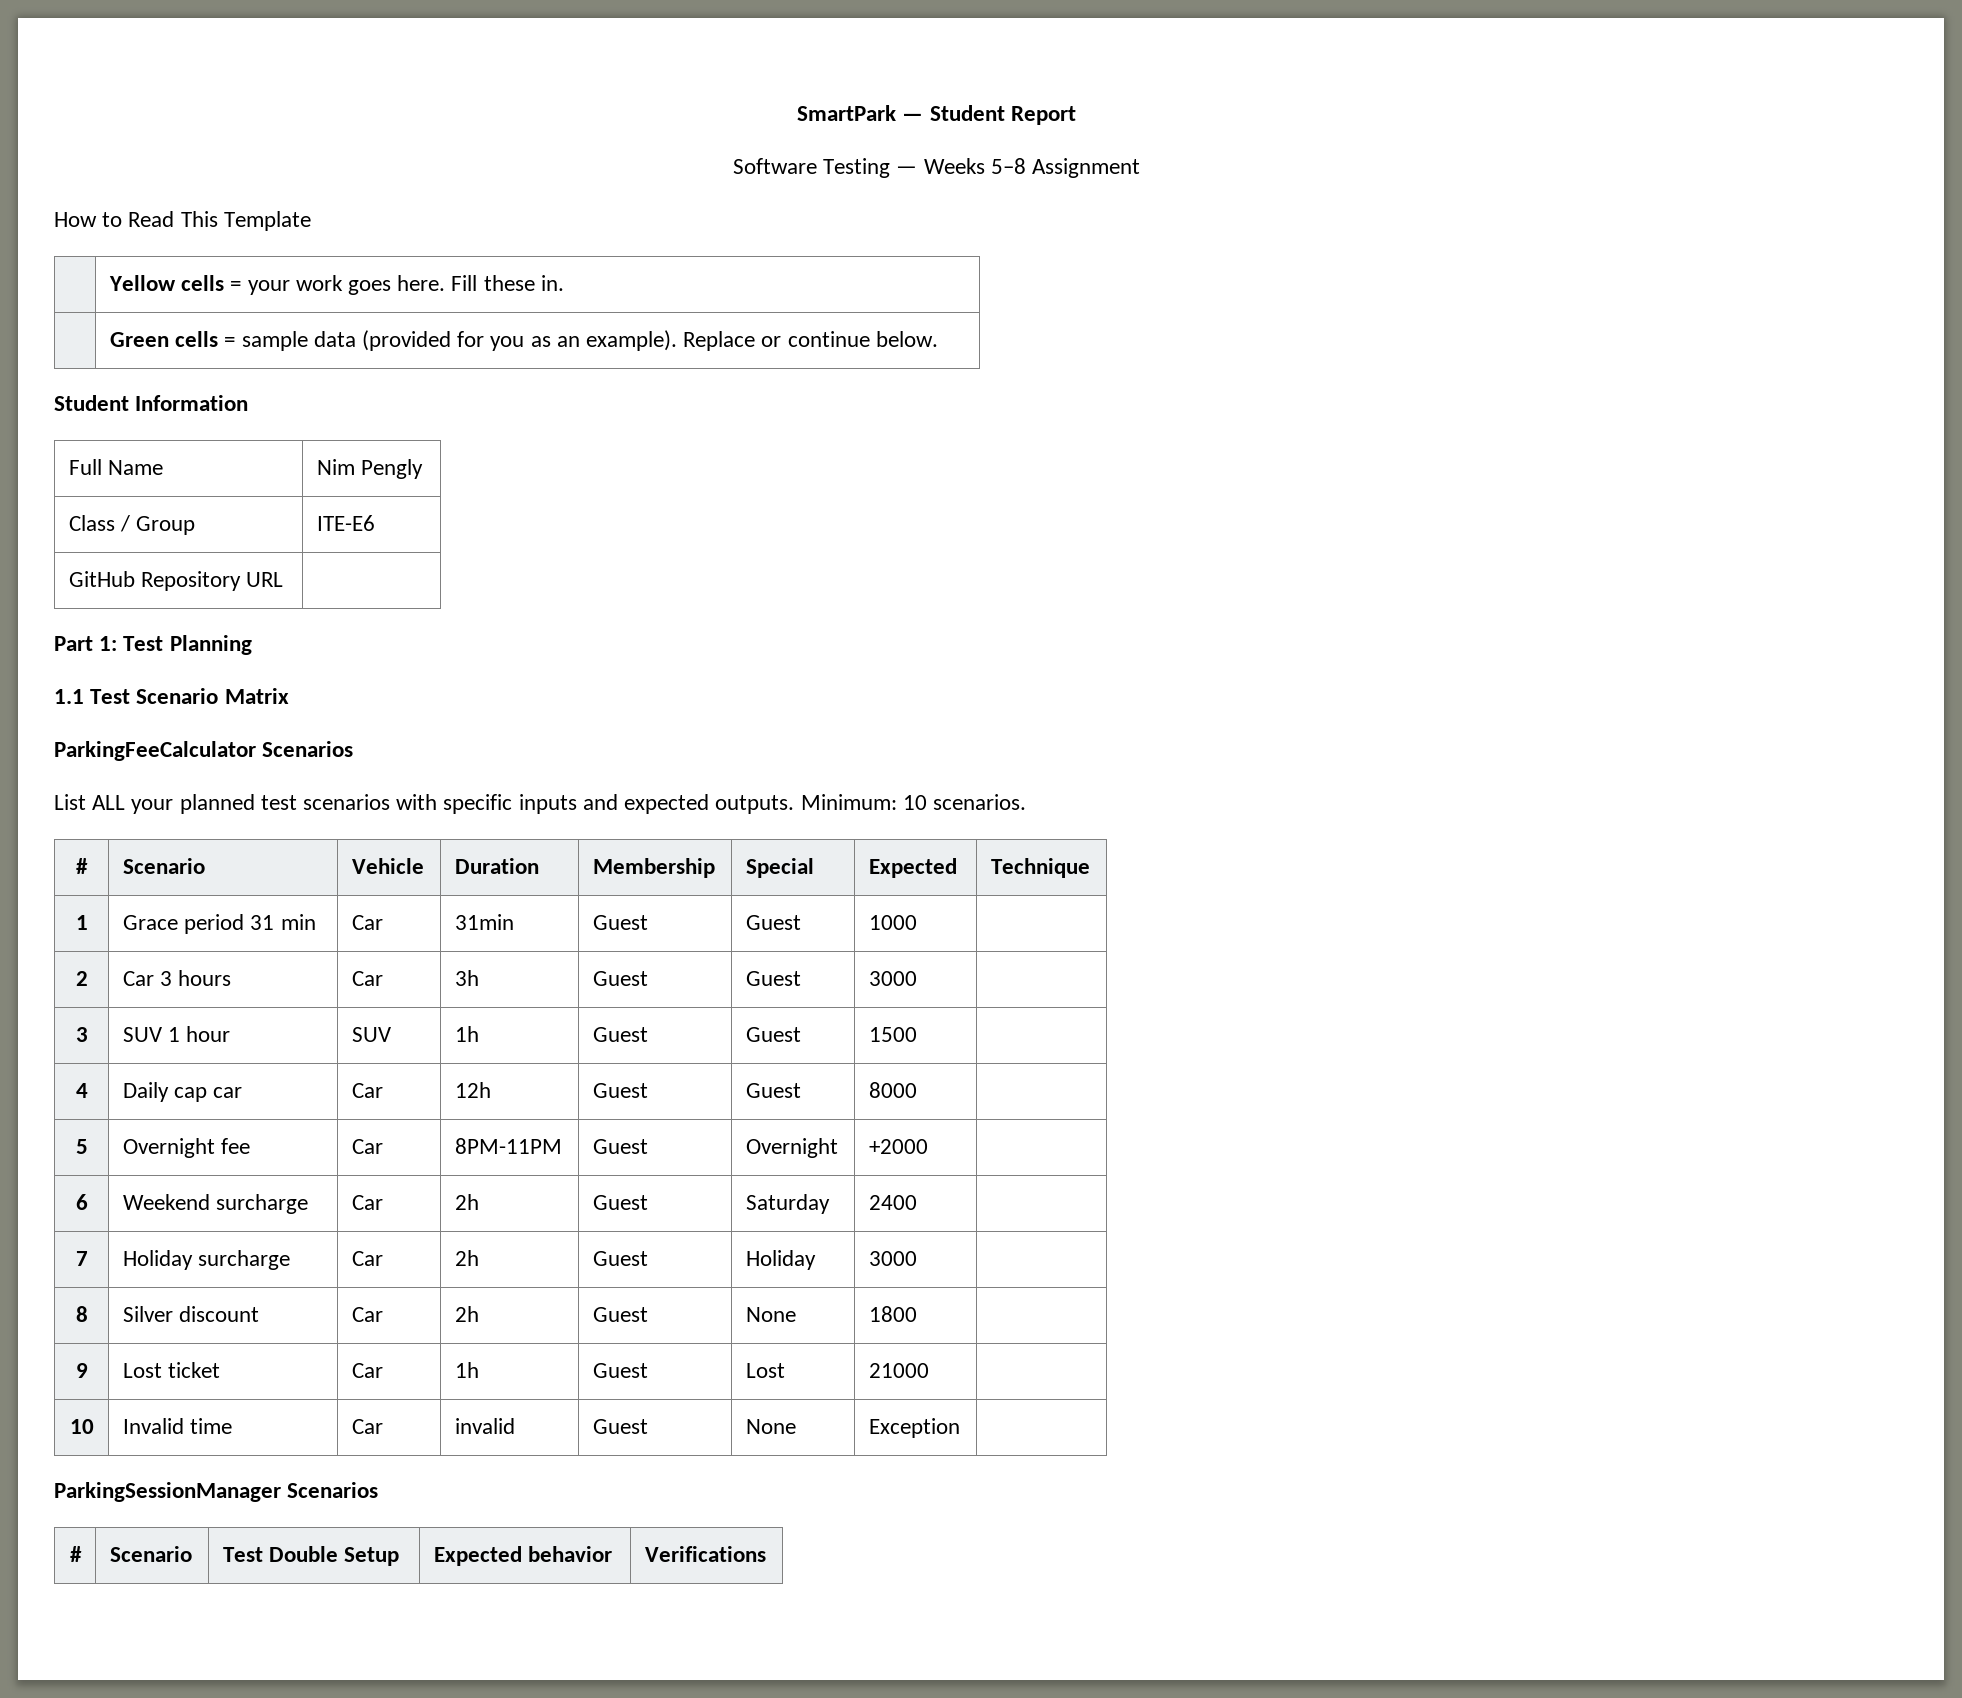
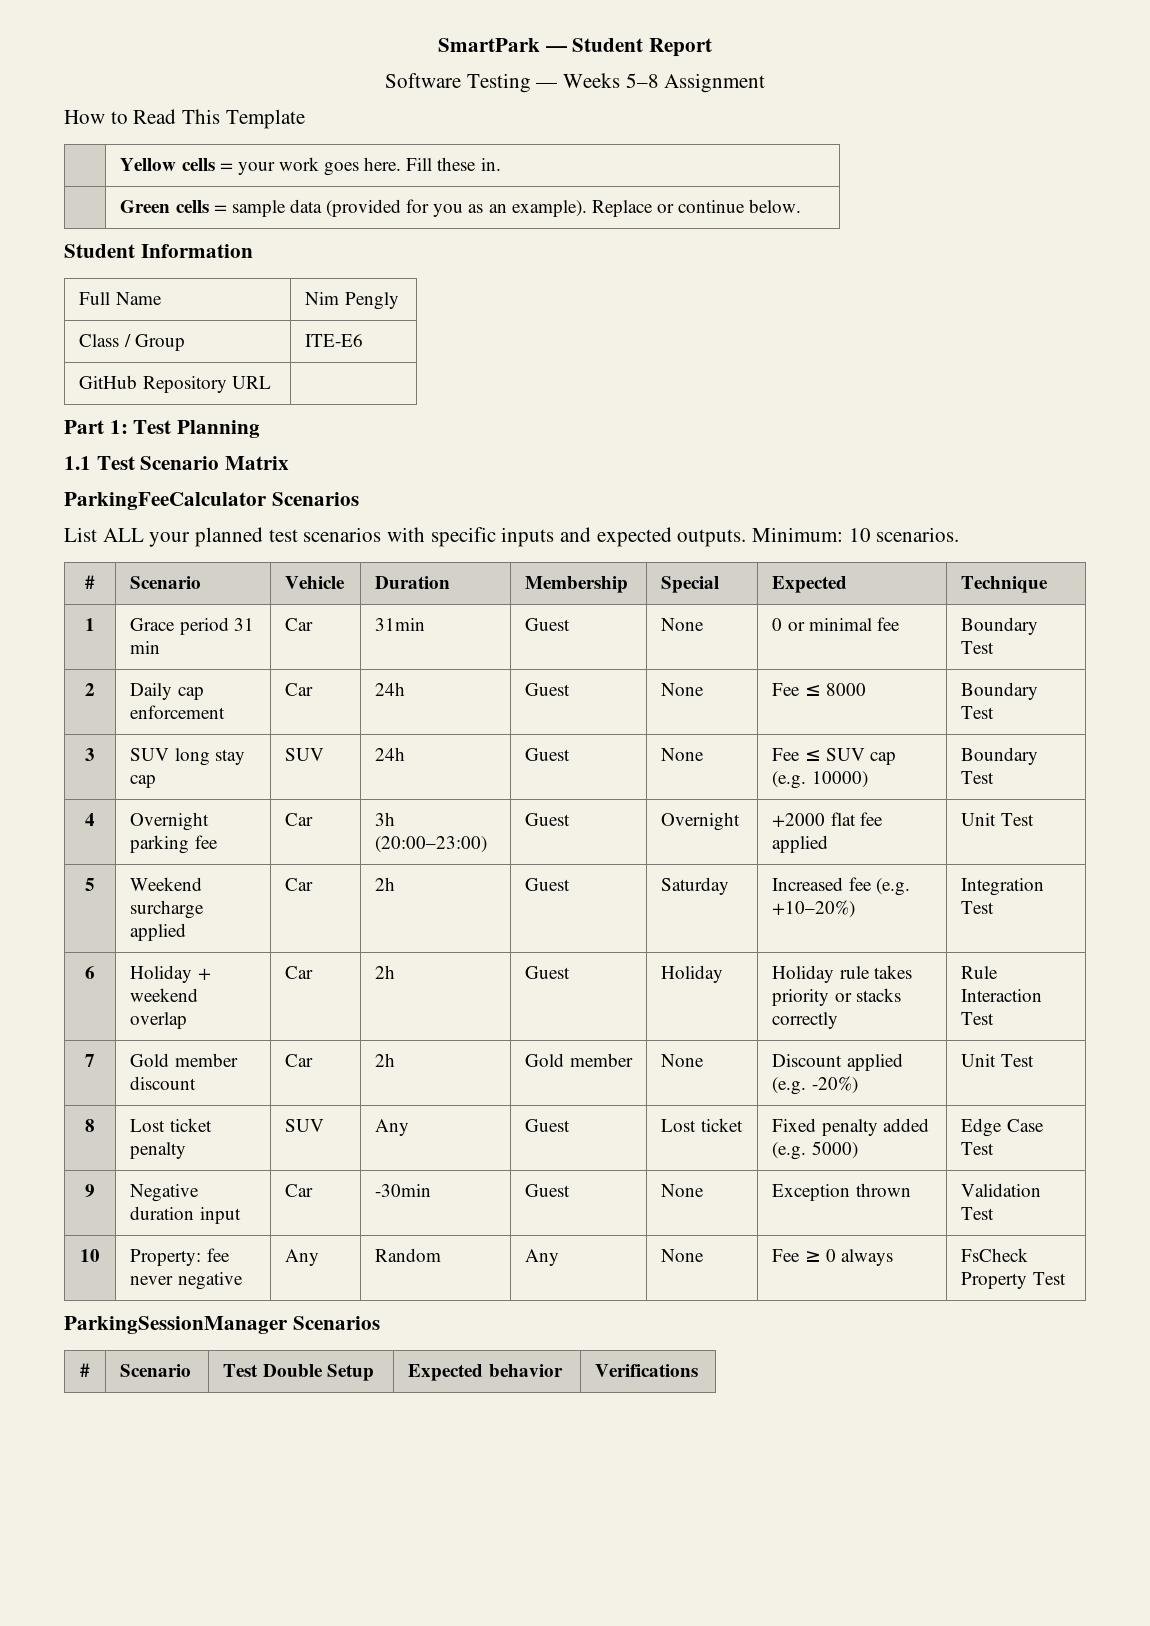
- 1 | Grace period 31 min | Car | 31min | Guest | Guest | 1000 |
- 2 | Car 3 hours | Car | 3h | Guest | Guest | 3000 |
- 3 | SUV 1 hour | SUV | 1h | Guest | Guest | 1500 |
- 4 | Daily cap car | Car | 12h | Guest | Guest | 8000 |
- 5 | Overnight fee | Car | 8PM-11PM | Guest | Overnight | +2000 |
- 6 | Weekend surcharge | Car | 2h | Guest | Saturday | 2400 |
- 7 | Holiday surcharge | Car | 2h | Guest | Holiday | 3000 |
- 8 | Silver discount | Car | 2h | Guest | None | 1800 |
- 9 | Lost ticket | Car | 1h | Guest | Lost | 21000 |
- 10 | Invalid time | Car | invalid | Guest | None | Exception |
+ 1 | Grace period 31 min | Car | 31min | Guest | None | 0 or minimal fee | Boundary Test
+ 2 | Daily cap enforcement | Car | 24h | Guest | None | Fee ≤ 8000 | Boundary Test
+ 3 | SUV long stay cap | SUV | 24h | Guest | None | Fee ≤ SUV cap (e.g. 10000) | Boundary Test
+ 4 | Overnight parking fee | Car | 3h (20:00–23:00) | Guest | Overnight | +2000 flat fee applied | Unit Test
+ 5 | Weekend surcharge applied | Car | 2h | Guest | Saturday | Increased fee (e.g. +10–20%) | Integration Test
+ 6 | Holiday + weekend overlap | Car | 2h | Guest | Holiday | Holiday rule takes priority or stacks correctly | Rule Interaction Test
+ 7 | Gold member discount | Car | 2h | Gold member | None | Discount applied (e.g. -20%) | Unit Test
+ 8 | Lost ticket penalty | SUV | Any | Guest | Lost ticket | Fixed penalty added (e.g. 5000) | Edge Case Test
+ 9 | Negative duration input | Car | -30min | Guest | None | Exception thrown | Validation Test
+ 10 | Property: fee never negative | Any | Random | Any | None | Fee ≥ 0 always | FsCheck Property Test

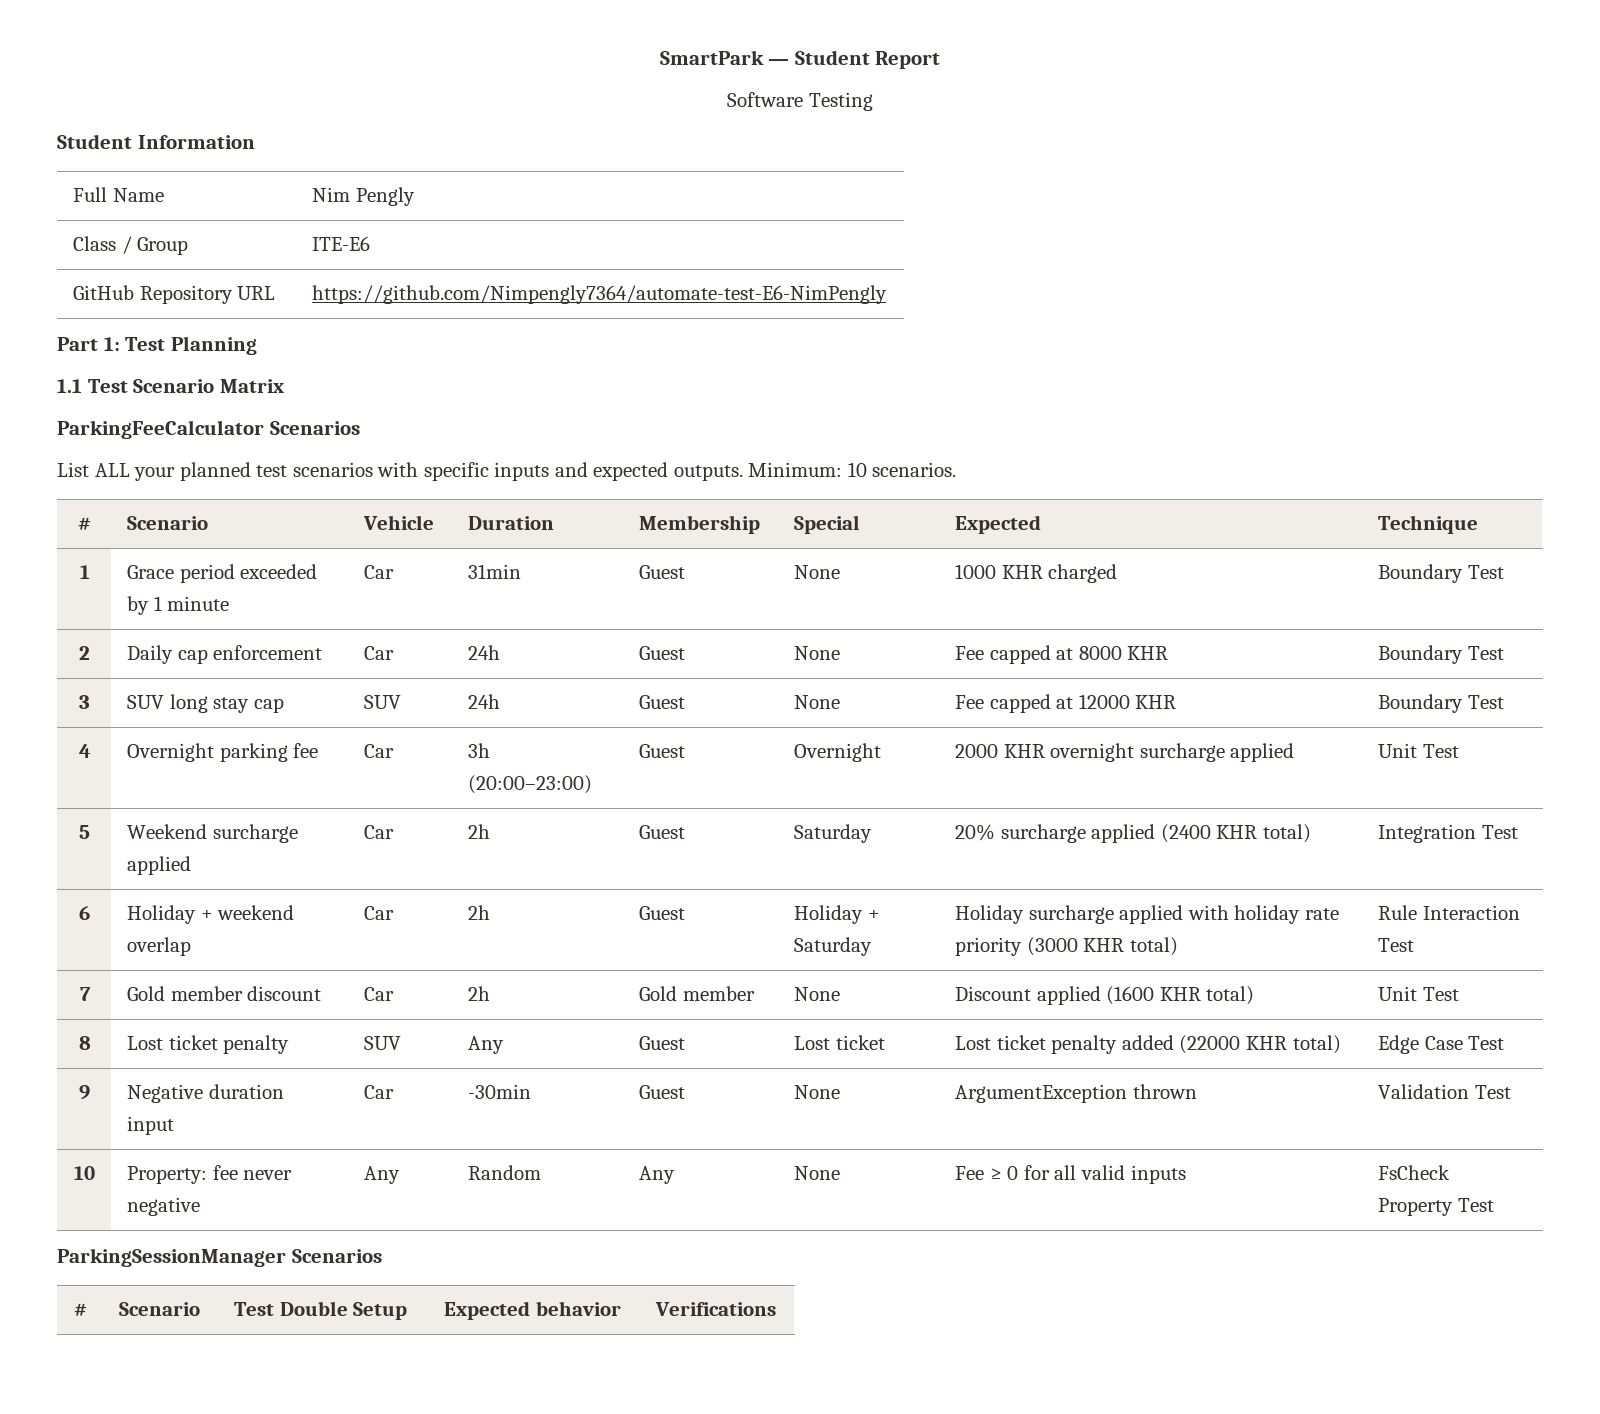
- Software Testing — Weeks 5–8 Assignment
- How to Read This Template
- | Yellow cells = your work goes here. Fill these in.
- | Green cells = sample data (provided for you as an example). Replace or continue below.
+ Software Testing
- GitHub Repository URL |
+ GitHub Repository URL | https://github.com/Nimpengly7364/automate-test-E6-NimPengly
- 1 | Grace period 31 min | Car | 31min | Guest | None | 0 or minimal fee | Boundary Test
+ 1 | Grace period exceeded by 1 minute | Car | 31min | Guest | None | 1000 KHR charged | Boundary Test
- 2 | Daily cap enforcement | Car | 24h | Guest | None | Fee ≤ 8000 | Boundary Test
+ 2 | Daily cap enforcement | Car | 24h | Guest | None | Fee capped at 8000 KHR | Boundary Test
- 3 | SUV long stay cap | SUV | 24h | Guest | None | Fee ≤ SUV cap (e.g. 10000) | Boundary Test
+ 3 | SUV long stay cap | SUV | 24h | Guest | None | Fee capped at 12000 KHR | Boundary Test
- 4 | Overnight parking fee | Car | 3h (20:00–23:00) | Guest | Overnight | +2000 flat fee applied | Unit Test
+ 4 | Overnight parking fee | Car | 3h (20:00–23:00) | Guest | Overnight | 2000 KHR overnight surcharge applied | Unit Test
- 5 | Weekend surcharge applied | Car | 2h | Guest | Saturday | Increased fee (e.g. +10–20%) | Integration Test
+ 5 | Weekend surcharge applied | Car | 2h | Guest | Saturday | 20% surcharge applied (2400 KHR total) | Integration Test
- 6 | Holiday + weekend overlap | Car | 2h | Guest | Holiday | Holiday rule takes priority or stacks correctly | Rule Interaction Test
+ 6 | Holiday + weekend overlap | Car | 2h | Guest | Holiday + Saturday | Holiday surcharge applied with holiday rate priority (3000 KHR total) | Rule Interaction Test
- 7 | Gold member discount | Car | 2h | Gold member | None | Discount applied (e.g. -20%) | Unit Test
+ 7 | Gold member discount | Car | 2h | Gold member | None | Discount applied (1600 KHR total) | Unit Test
- 8 | Lost ticket penalty | SUV | Any | Guest | Lost ticket | Fixed penalty added (e.g. 5000) | Edge Case Test
+ 8 | Lost ticket penalty | SUV | Any | Guest | Lost ticket | Lost ticket penalty added (22000 KHR total) | Edge Case Test
- 9 | Negative duration input | Car | -30min | Guest | None | Exception thrown | Validation Test
+ 9 | Negative duration input | Car | -30min | Guest | None | ArgumentException thrown | Validation Test
- 10 | Property: fee never negative | Any | Random | Any | None | Fee ≥ 0 always | FsCheck Property Test
+ 10 | Property: fee never negative | Any | Random | Any | None | Fee ≥ 0 for all valid inputs | FsCheck Property Test

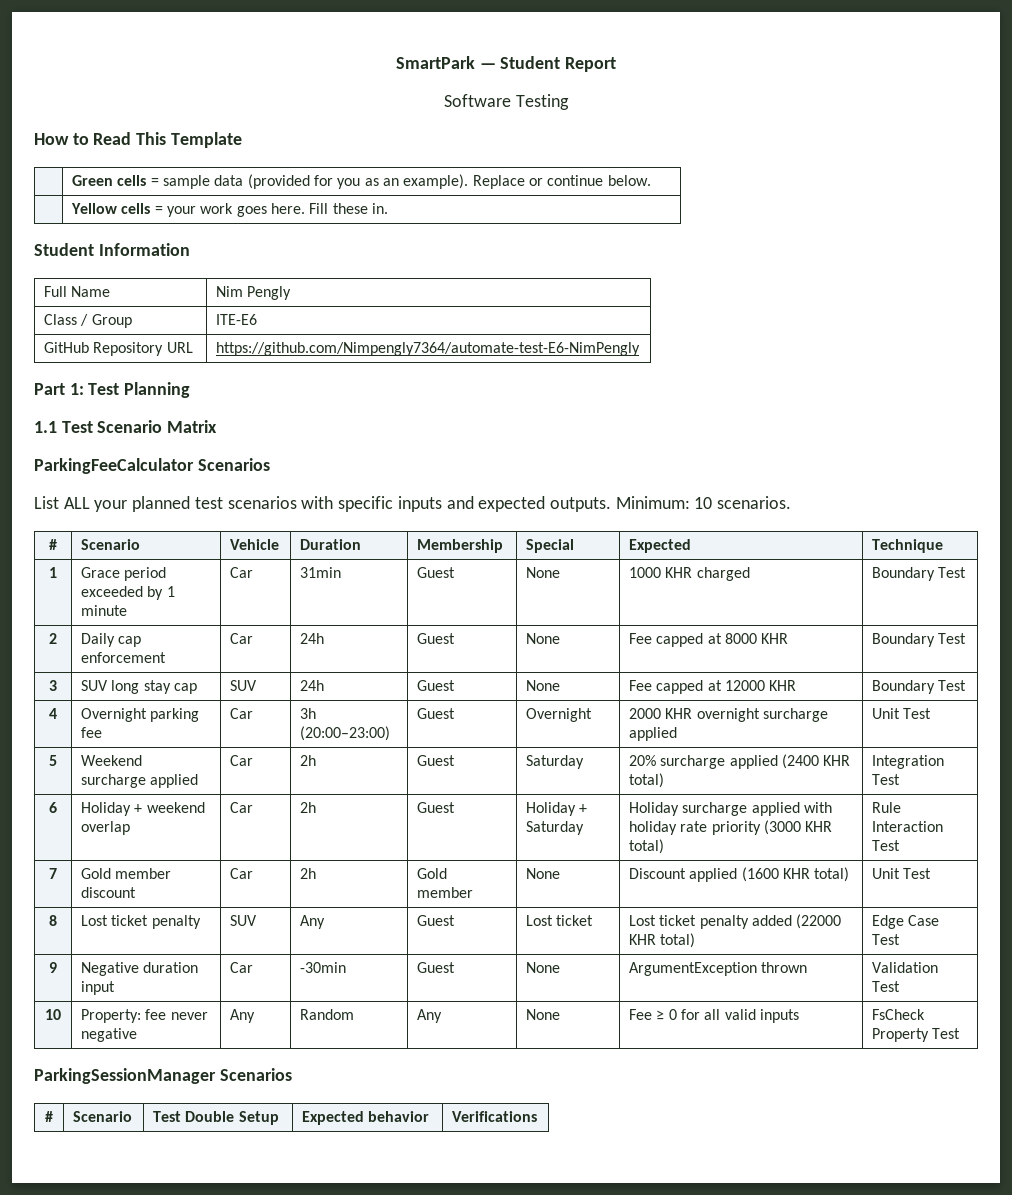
+ How to Read This Template
+ | Green cells = sample data (provided for you as an example). Replace or continue below.
+ | Yellow cells = your work goes here. Fill these in.

